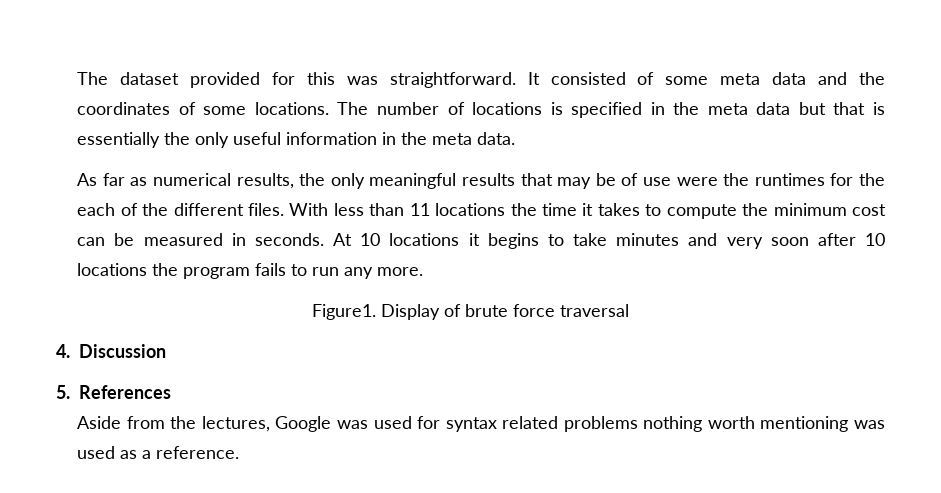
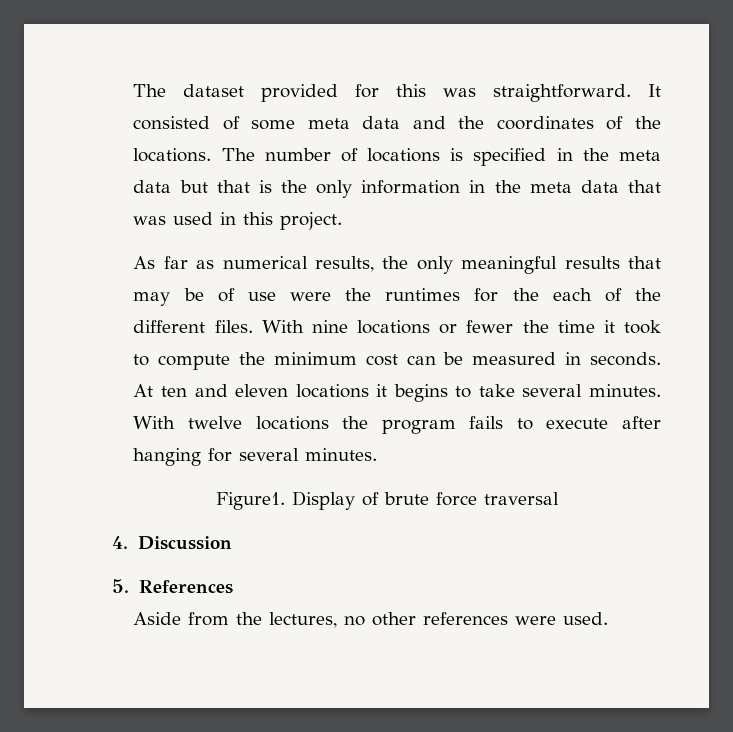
- It consisted of some meta data and the coordinates of some locations.
+ It consisted of some meta data and the coordinates of the locations.
- The number of locations is specified in the meta data but that is essentially the only useful information in the meta data.
+ The number of locations is specified in the meta data but that is the only information in the meta data that was used in this project.
- With less than 11 locations the time it takes to compute the minimum cost can be measured in seconds.
+ With nine locations or fewer the time it took to compute the minimum cost can be measured in seconds.
- At 10 locations it begins to take minutes and very soon after 10 locations the program fails to run any more.
+ At ten and eleven locations it begins to take several minutes. With twelve locations the program fails to execute after hanging for several minutes.
- Aside from the lectures, Google was used for syntax related problems nothing worth mentioning was used as a reference.
+ Aside from the lectures, no other references were used.

